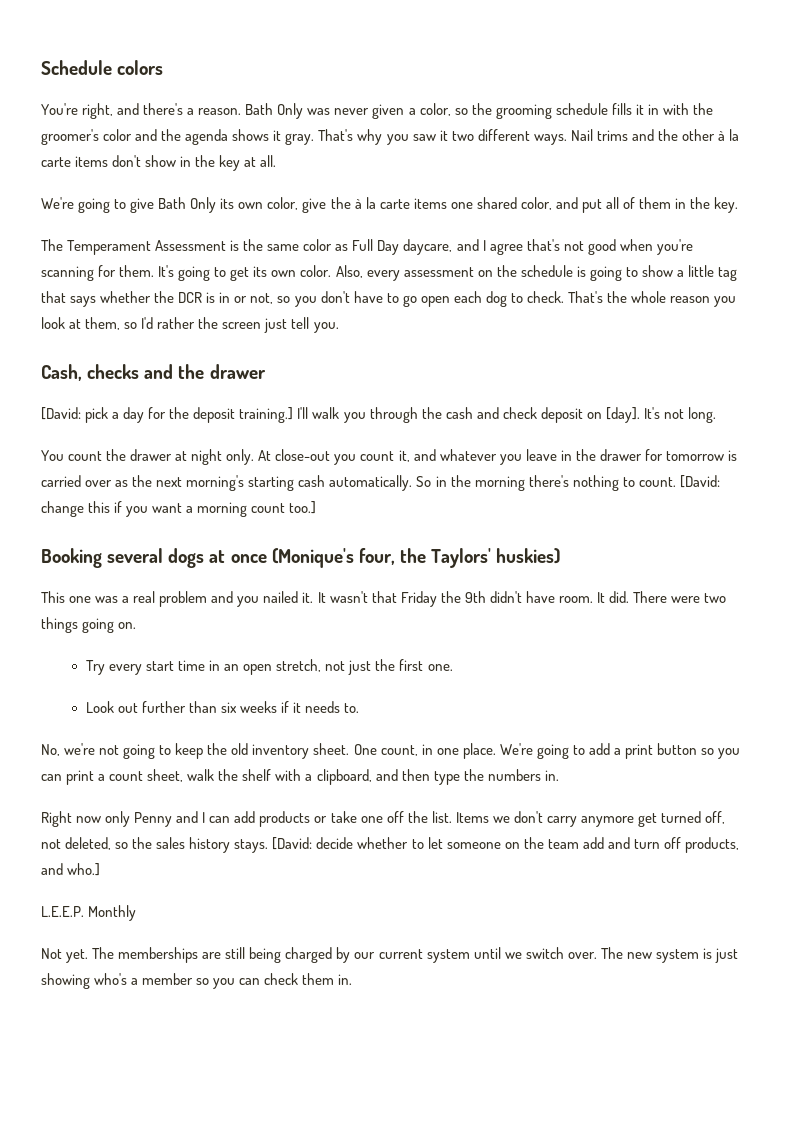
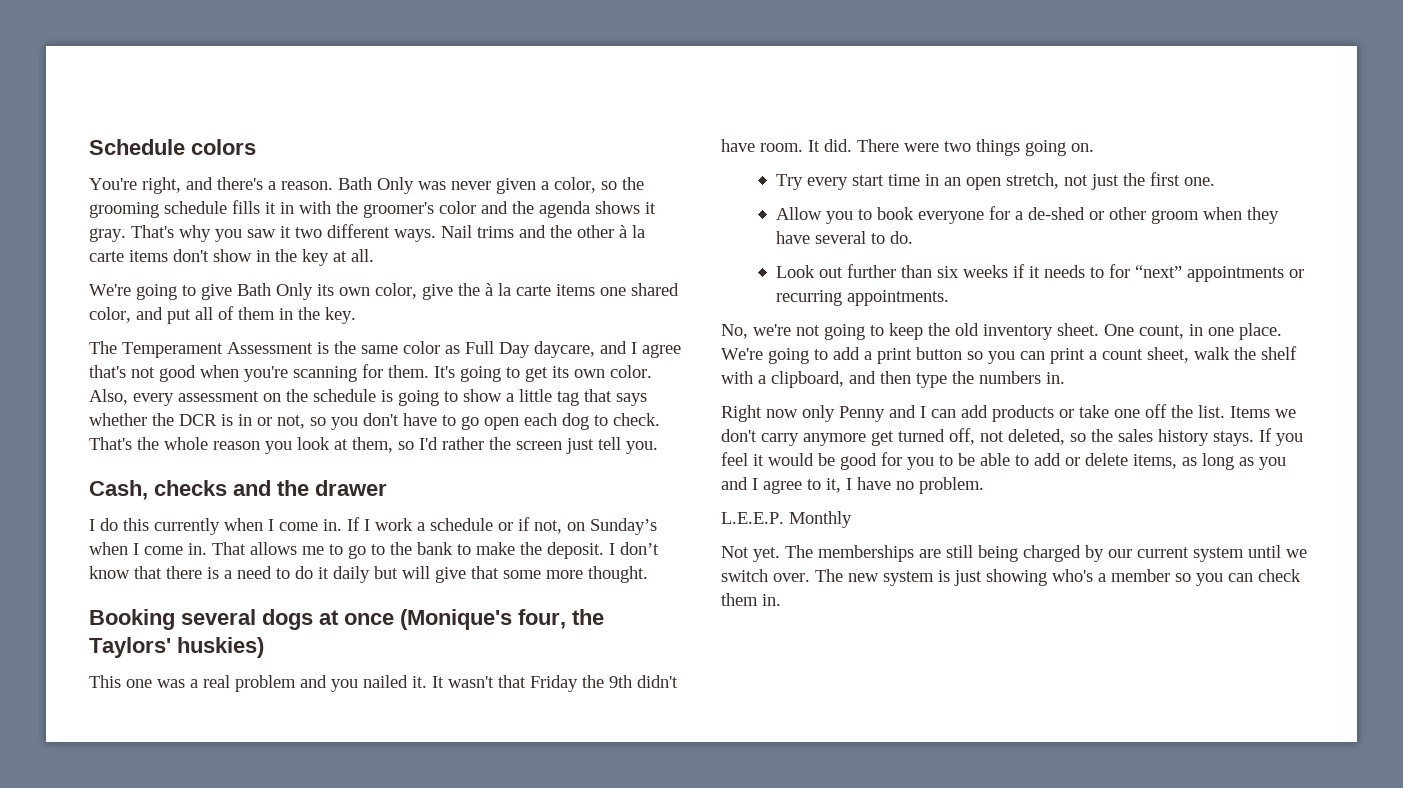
- [David: pick a day for the deposit training.] I'll walk you through the cash and check deposit on [day]. It's not long.
- You count the drawer at night only. At close-out you count it, and whatever you leave in the drawer for tomorrow is carried over as the next morning's starting cash automatically. So in the morning there's nothing to count. [David: change this if you want a morning count too.]
+ I do this currently when I come in. If I work a schedule or if not, on Sunday’s when I come in. That allows me to go to the bank to make the deposit. I don’t know that there is a need to do it daily but will give that some more thought.
+ Allow you to book everyone for a de-shed or other groom when they have several to do.
- Look out further than six weeks if it needs to.
+ Look out further than six weeks if it needs to for “next” appointments or recurring appointments.
- [David: decide whether to let someone on the team add and turn off products, and who.]
+ If you feel it would be good for you to be able to add or delete items, as long as you and I agree to it, I have no problem.

